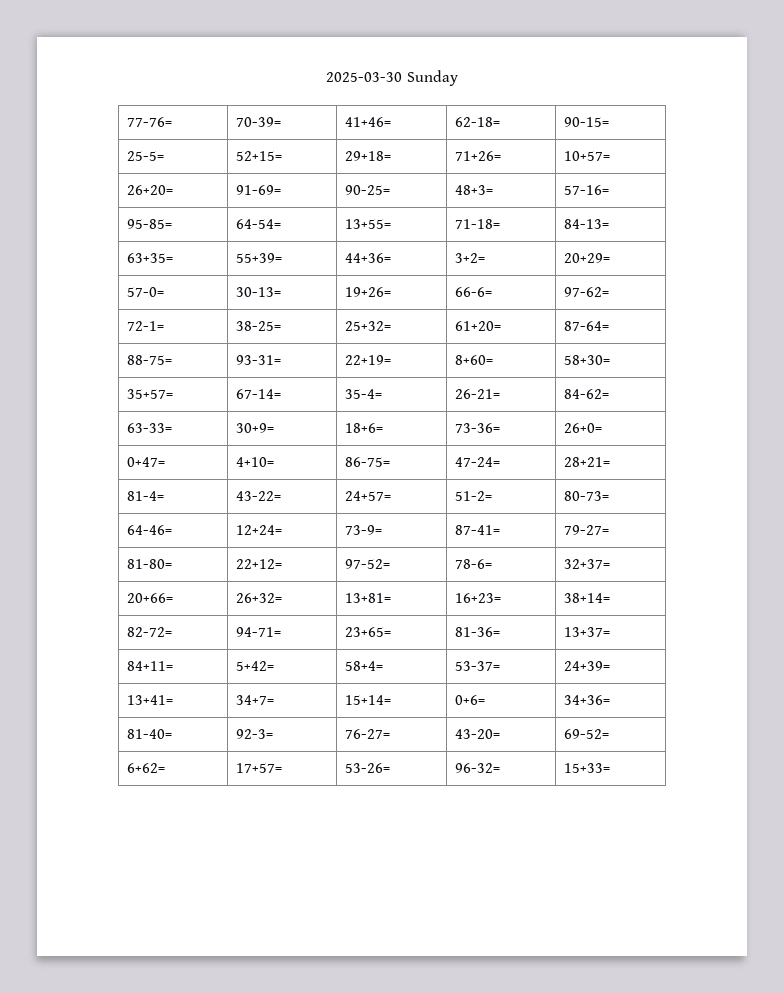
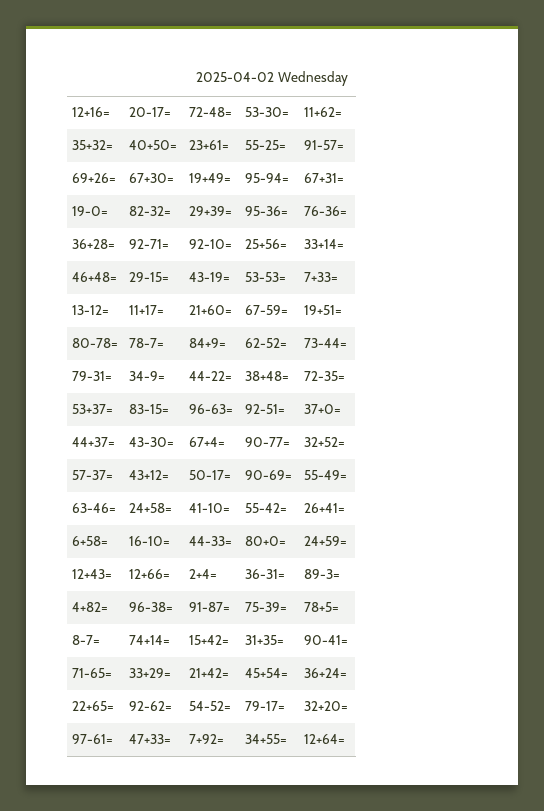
- 2025-03-30 Sunday
- 77-76= | 70-39= | 41+46= | 62-18= | 90-15=
- 25-5= | 52+15= | 29+18= | 71+26= | 10+57=
- 26+20= | 91-69= | 90-25= | 48+3= | 57-16=
- 95-85= | 64-54= | 13+55= | 71-18= | 84-13=
- 63+35= | 55+39= | 44+36= | 3+2= | 20+29=
- 57-0= | 30-13= | 19+26= | 66-6= | 97-62=
- 72-1= | 38-25= | 25+32= | 61+20= | 87-64=
- 88-75= | 93-31= | 22+19= | 8+60= | 58+30=
- 35+57= | 67-14= | 35-4= | 26-21= | 84-62=
- 63-33= | 30+9= | 18+6= | 73-36= | 26+0=
- 0+47= | 4+10= | 86-75= | 47-24= | 28+21=
- 81-4= | 43-22= | 24+57= | 51-2= | 80-73=
- 64-46= | 12+24= | 73-9= | 87-41= | 79-27=
- 81-80= | 22+12= | 97-52= | 78-6= | 32+37=
- 20+66= | 26+32= | 13+81= | 16+23= | 38+14=
- 82-72= | 94-71= | 23+65= | 81-36= | 13+37=
- 84+11= | 5+42= | 58+4= | 53-37= | 24+39=
- 13+41= | 34+7= | 15+14= | 0+6= | 34+36=
- 81-40= | 92-3= | 76-27= | 43-20= | 69-52=
- 6+62= | 17+57= | 53-26= | 96-32= | 15+33=
+ 2025-04-02 Wednesday
+ 12+16= | 20-17= | 72-48= | 53-30= | 11+62=
+ 35+32= | 40+50= | 23+61= | 55-25= | 91-57=
+ 69+26= | 67+30= | 19+49= | 95-94= | 67+31=
+ 19-0= | 82-32= | 29+39= | 95-36= | 76-36=
+ 36+28= | 92-71= | 92-10= | 25+56= | 33+14=
+ 46+48= | 29-15= | 43-19= | 53-53= | 7+33=
+ 13-12= | 11+17= | 21+60= | 67-59= | 19+51=
+ 80-78= | 78-7= | 84+9= | 62-52= | 73-44=
+ 79-31= | 34-9= | 44-22= | 38+48= | 72-35=
+ 53+37= | 83-15= | 96-63= | 92-51= | 37+0=
+ 44+37= | 43-30= | 67+4= | 90-77= | 32+52=
+ 57-37= | 43+12= | 50-17= | 90-69= | 55-49=
+ 63-46= | 24+58= | 41-10= | 55-42= | 26+41=
+ 6+58= | 16-10= | 44-33= | 80+0= | 24+59=
+ 12+43= | 12+66= | 2+4= | 36-31= | 89-3=
+ 4+82= | 96-38= | 91-87= | 75-39= | 78+5=
+ 8-7= | 74+14= | 15+42= | 31+35= | 90-41=
+ 71-65= | 33+29= | 21+42= | 45+54= | 36+24=
+ 22+65= | 92-62= | 54-52= | 79-17= | 32+20=
+ 97-61= | 47+33= | 7+92= | 34+55= | 12+64=

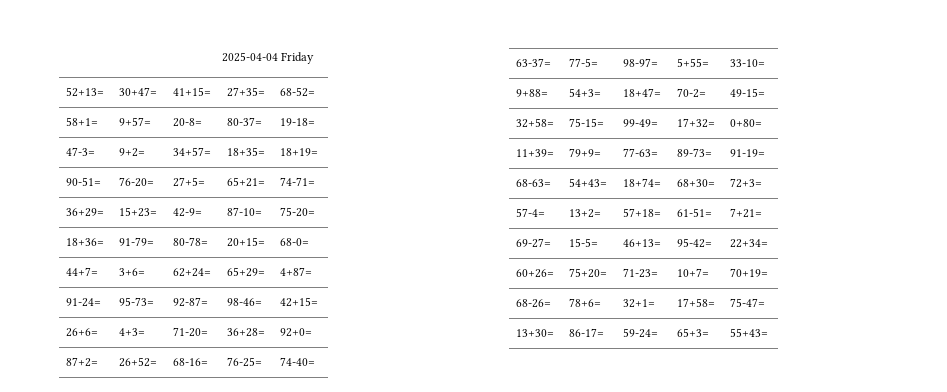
- 2025-04-02 Wednesday
- 12+16= | 20-17= | 72-48= | 53-30= | 11+62=
- 35+32= | 40+50= | 23+61= | 55-25= | 91-57=
- 69+26= | 67+30= | 19+49= | 95-94= | 67+31=
- 19-0= | 82-32= | 29+39= | 95-36= | 76-36=
- 36+28= | 92-71= | 92-10= | 25+56= | 33+14=
- 46+48= | 29-15= | 43-19= | 53-53= | 7+33=
- 13-12= | 11+17= | 21+60= | 67-59= | 19+51=
- 80-78= | 78-7= | 84+9= | 62-52= | 73-44=
- 79-31= | 34-9= | 44-22= | 38+48= | 72-35=
- 53+37= | 83-15= | 96-63= | 92-51= | 37+0=
- 44+37= | 43-30= | 67+4= | 90-77= | 32+52=
- 57-37= | 43+12= | 50-17= | 90-69= | 55-49=
- 63-46= | 24+58= | 41-10= | 55-42= | 26+41=
- 6+58= | 16-10= | 44-33= | 80+0= | 24+59=
- 12+43= | 12+66= | 2+4= | 36-31= | 89-3=
- 4+82= | 96-38= | 91-87= | 75-39= | 78+5=
- 8-7= | 74+14= | 15+42= | 31+35= | 90-41=
- 71-65= | 33+29= | 21+42= | 45+54= | 36+24=
- 22+65= | 92-62= | 54-52= | 79-17= | 32+20=
- 97-61= | 47+33= | 7+92= | 34+55= | 12+64=
+ 2025-04-04 Friday
+ 52+13= | 30+47= | 41+15= | 27+35= | 68-52=
+ 58+1= | 9+57= | 20-8= | 80-37= | 19-18=
+ 47-3= | 9+2= | 34+57= | 18+35= | 18+19=
+ 90-51= | 76-20= | 27+5= | 65+21= | 74-71=
+ 36+29= | 15+23= | 42-9= | 87-10= | 75-20=
+ 18+36= | 91-79= | 80-78= | 20+15= | 68-0=
+ 44+7= | 3+6= | 62+24= | 65+29= | 4+87=
+ 91-24= | 95-73= | 92-87= | 98-46= | 42+15=
+ 26+6= | 4+3= | 71-20= | 36+28= | 92+0=
+ 87+2= | 26+52= | 68-16= | 76-25= | 74-40=
+ 63-37= | 77-5= | 98-97= | 5+55= | 33-10=
+ 9+88= | 54+3= | 18+47= | 70-2= | 49-15=
+ 32+58= | 75-15= | 99-49= | 17+32= | 0+80=
+ 11+39= | 79+9= | 77-63= | 89-73= | 91-19=
+ 68-63= | 54+43= | 18+74= | 68+30= | 72+3=
+ 57-4= | 13+2= | 57+18= | 61-51= | 7+21=
+ 69-27= | 15-5= | 46+13= | 95-42= | 22+34=
+ 60+26= | 75+20= | 71-23= | 10+7= | 70+19=
+ 68-26= | 78+6= | 32+1= | 17+58= | 75-47=
+ 13+30= | 86-17= | 59-24= | 65+3= | 55+43=

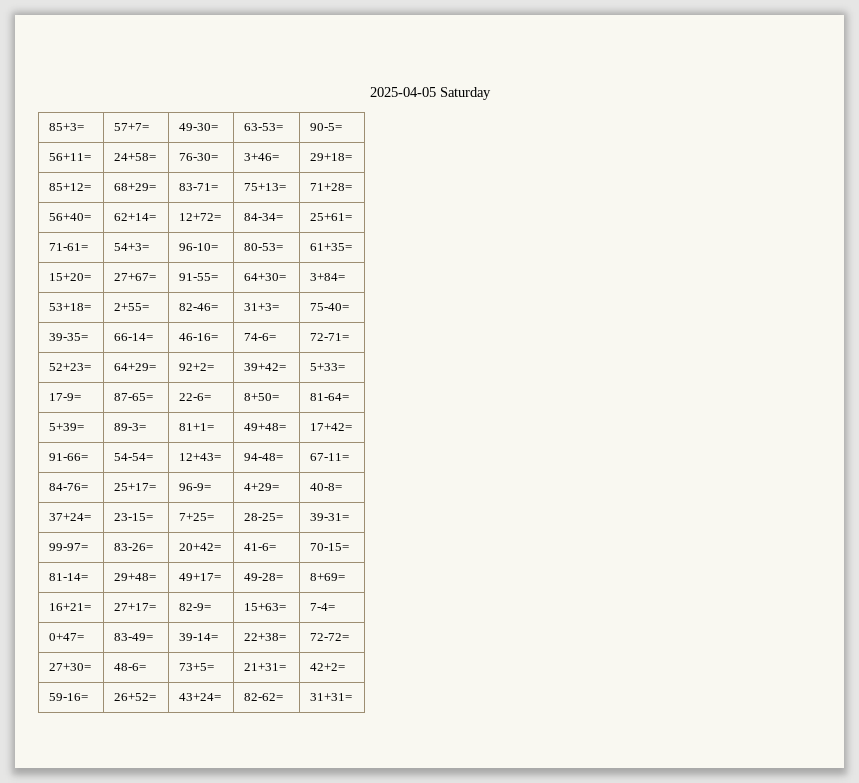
- 2025-04-04 Friday
- 52+13= | 30+47= | 41+15= | 27+35= | 68-52=
- 58+1= | 9+57= | 20-8= | 80-37= | 19-18=
- 47-3= | 9+2= | 34+57= | 18+35= | 18+19=
- 90-51= | 76-20= | 27+5= | 65+21= | 74-71=
- 36+29= | 15+23= | 42-9= | 87-10= | 75-20=
- 18+36= | 91-79= | 80-78= | 20+15= | 68-0=
- 44+7= | 3+6= | 62+24= | 65+29= | 4+87=
- 91-24= | 95-73= | 92-87= | 98-46= | 42+15=
- 26+6= | 4+3= | 71-20= | 36+28= | 92+0=
- 87+2= | 26+52= | 68-16= | 76-25= | 74-40=
- 63-37= | 77-5= | 98-97= | 5+55= | 33-10=
- 9+88= | 54+3= | 18+47= | 70-2= | 49-15=
- 32+58= | 75-15= | 99-49= | 17+32= | 0+80=
- 11+39= | 79+9= | 77-63= | 89-73= | 91-19=
- 68-63= | 54+43= | 18+74= | 68+30= | 72+3=
- 57-4= | 13+2= | 57+18= | 61-51= | 7+21=
- 69-27= | 15-5= | 46+13= | 95-42= | 22+34=
- 60+26= | 75+20= | 71-23= | 10+7= | 70+19=
- 68-26= | 78+6= | 32+1= | 17+58= | 75-47=
- 13+30= | 86-17= | 59-24= | 65+3= | 55+43=
+ 2025-04-05 Saturday
+ 85+3= | 57+7= | 49-30= | 63-53= | 90-5=
+ 56+11= | 24+58= | 76-30= | 3+46= | 29+18=
+ 85+12= | 68+29= | 83-71= | 75+13= | 71+28=
+ 56+40= | 62+14= | 12+72= | 84-34= | 25+61=
+ 71-61= | 54+3= | 96-10= | 80-53= | 61+35=
+ 15+20= | 27+67= | 91-55= | 64+30= | 3+84=
+ 53+18= | 2+55= | 82-46= | 31+3= | 75-40=
+ 39-35= | 66-14= | 46-16= | 74-6= | 72-71=
+ 52+23= | 64+29= | 92+2= | 39+42= | 5+33=
+ 17-9= | 87-65= | 22-6= | 8+50= | 81-64=
+ 5+39= | 89-3= | 81+1= | 49+48= | 17+42=
+ 91-66= | 54-54= | 12+43= | 94-48= | 67-11=
+ 84-76= | 25+17= | 96-9= | 4+29= | 40-8=
+ 37+24= | 23-15= | 7+25= | 28-25= | 39-31=
+ 99-97= | 83-26= | 20+42= | 41-6= | 70-15=
+ 81-14= | 29+48= | 49+17= | 49-28= | 8+69=
+ 16+21= | 27+17= | 82-9= | 15+63= | 7-4=
+ 0+47= | 83-49= | 39-14= | 22+38= | 72-72=
+ 27+30= | 48-6= | 73+5= | 21+31= | 42+2=
+ 59-16= | 26+52= | 43+24= | 82-62= | 31+31=

